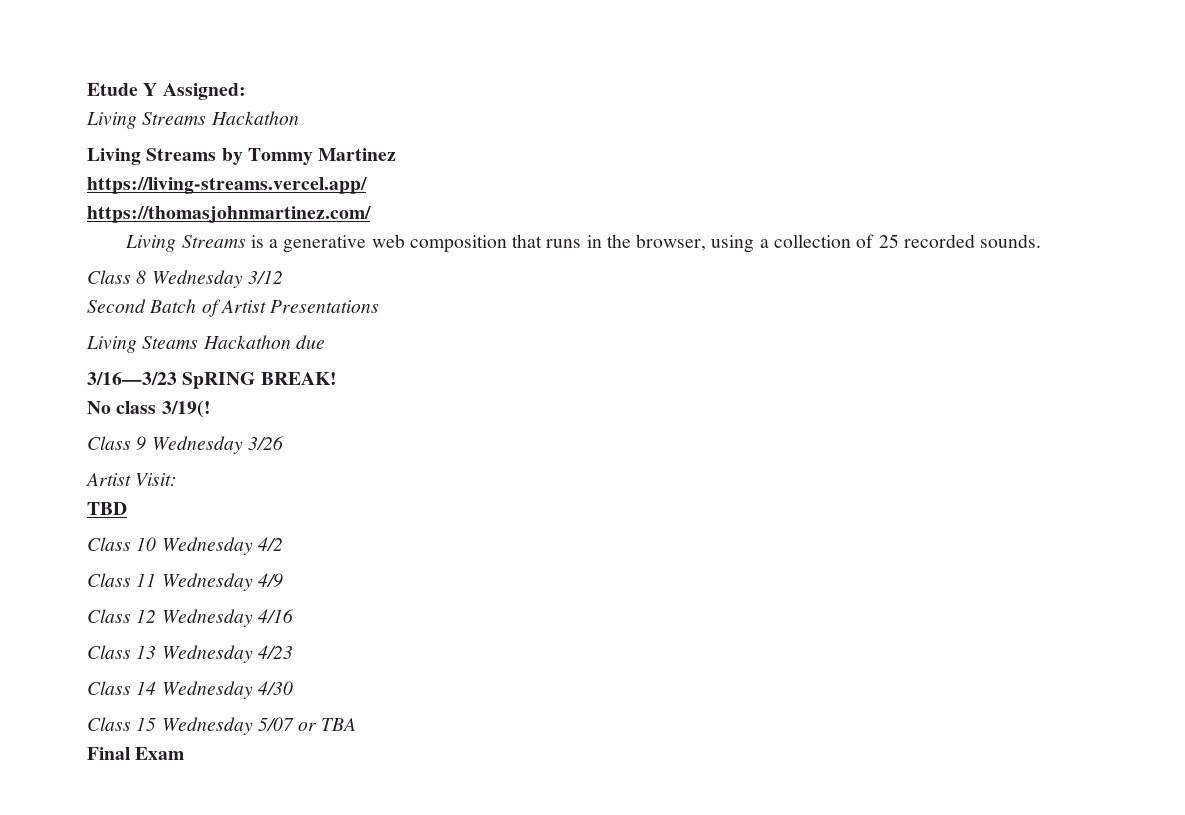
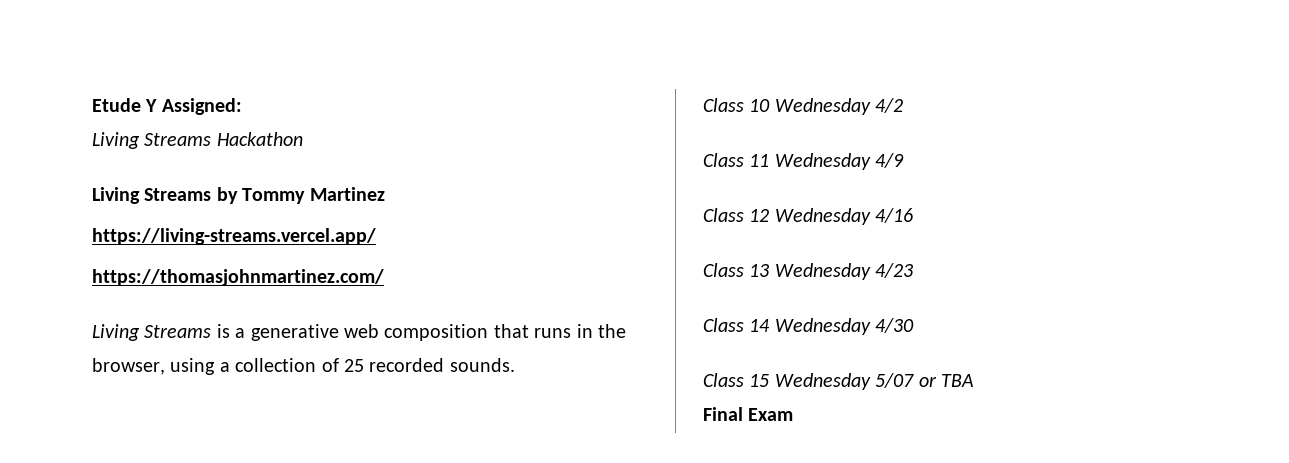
- Class 8 Wednesday 3/12
- Second Batch of Artist Presentations
- Living Steams Hackathon due
- 3/16—3/23 SpRING BREAK!
- No class 3/19(!
- Class 9 Wednesday 3/26
- Artist Visit:
- TBD

